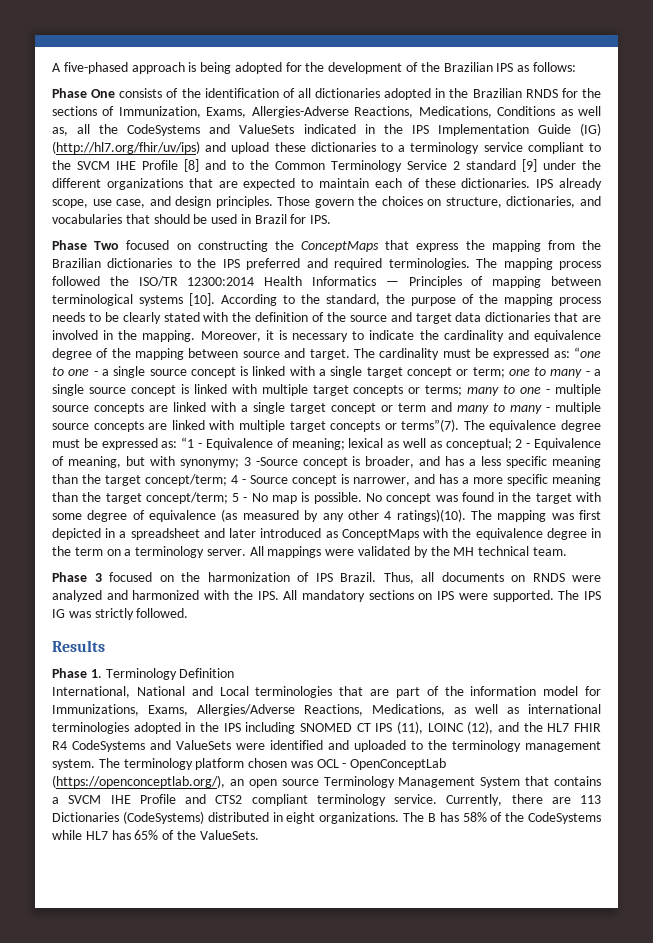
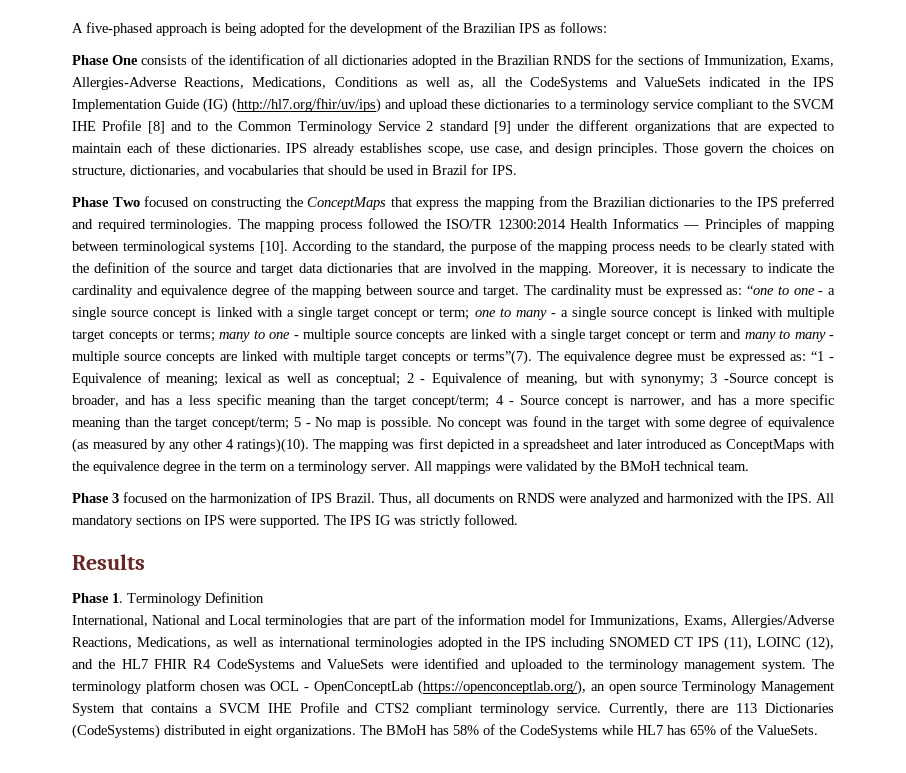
- IPS already scope, use case, and design principles.
+ IPS already establishes scope, use case, and design principles.
- All mappings were validated by the MH technical team.
+ All mappings were validated by the BMoH technical team.
- The B has 58% of the CodeSystems while HL7 has 65% of the ValueSets.
+ The BMoH has 58% of the CodeSystems while HL7 has 65% of the ValueSets.

